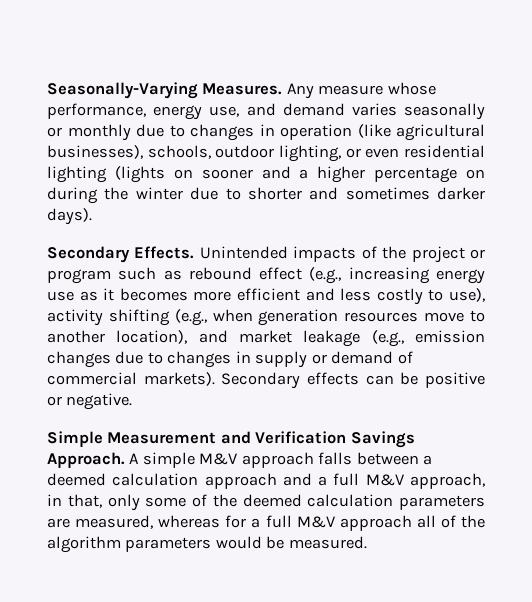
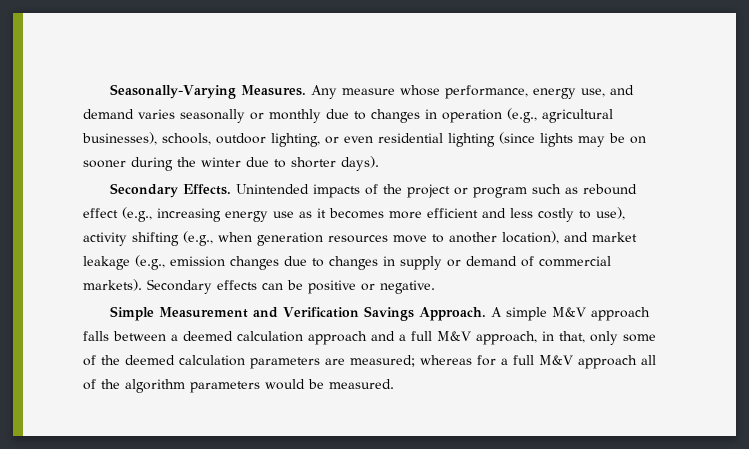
- Any measure whose performance, energy use, and demand varies seasonally or monthly due to changes in operation (like agricultural businesses), schools, outdoor lighting, or even residential lighting (lights on sooner and a higher percentage on during the winter due to shorter and sometimes darker days).
+ Any measure whose performance, energy use, and demand varies seasonally or monthly due to changes in operation (e.g., agricultural businesses), schools, outdoor lighting, or even residential lighting (since lights may be on sooner during the winter due to shorter days).
- A simple M&V approach falls between a deemed calculation approach and a full M&V approach, in that, only some of the deemed calculation parameters are measured, whereas for a full M&V approach all of the algorithm parameters would be measured.
+ A simple M&V approach falls between a deemed calculation approach and a full M&V approach, in that, only some of the deemed calculation parameters are measured; whereas for a full M&V approach all of the algorithm parameters would be measured.

